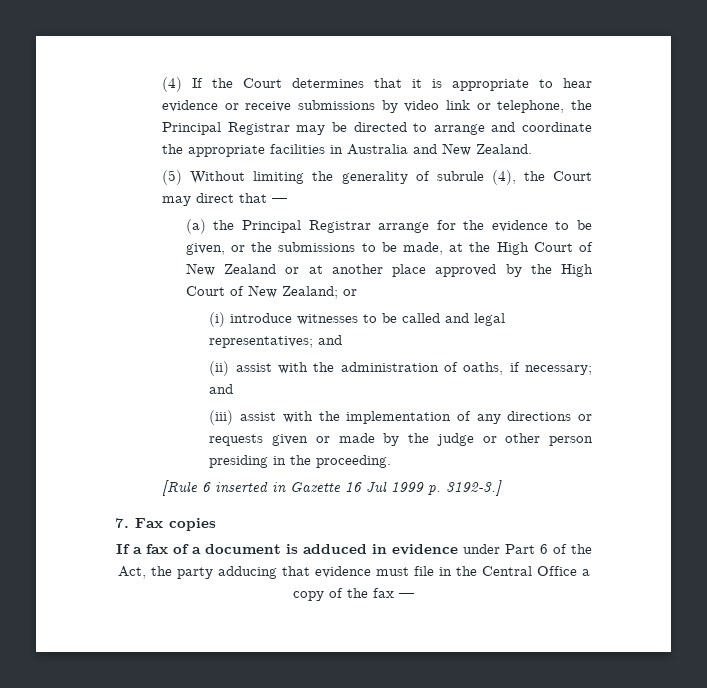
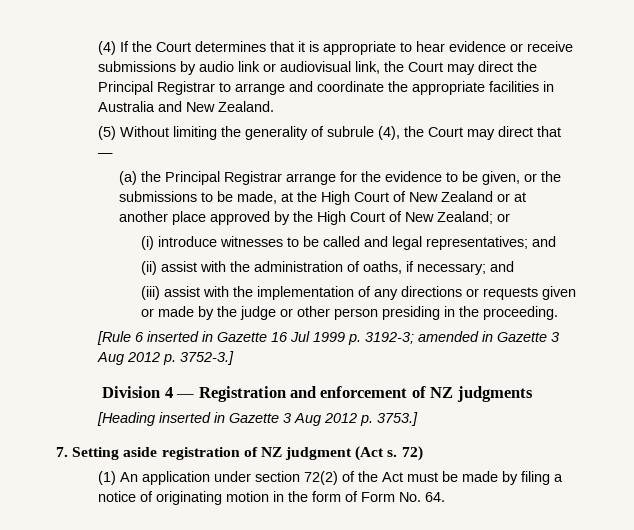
- (4) If the Court determines that it is appropriate to hear evidence or receive submissions by video link or telephone, the Principal Registrar may be directed to arrange and coordinate the appropriate facilities in Australia and New Zealand.
+ (4) If the Court determines that it is appropriate to hear evidence or receive submissions by audio link or audiovisual link, the Court may direct the Principal Registrar to arrange and coordinate the appropriate facilities in Australia and New Zealand.
- [Rule 6 inserted in Gazette 16 Jul 1999 p. 3192-3.]
- 7. Fax copies
- If a fax of a document is adduced in evidence under Part 6 of the Act, the party adducing that evidence must file in the Central Office a copy of the fax —
+ [Rule 6 inserted in Gazette 16 Jul 1999 p. 3192-3; amended in Gazette 3 Aug 2012 p. 3752-3.]
+ Division 4 — Registration and enforcement of NZ judgments
+ [Heading inserted in Gazette 3 Aug 2012 p. 3753.]
+ 7. Setting aside registration of NZ judgment (Act s. 72)
+ (1) An application under section 72(2) of the Act must be made by filing a notice of originating motion in the form of Form No. 64.

